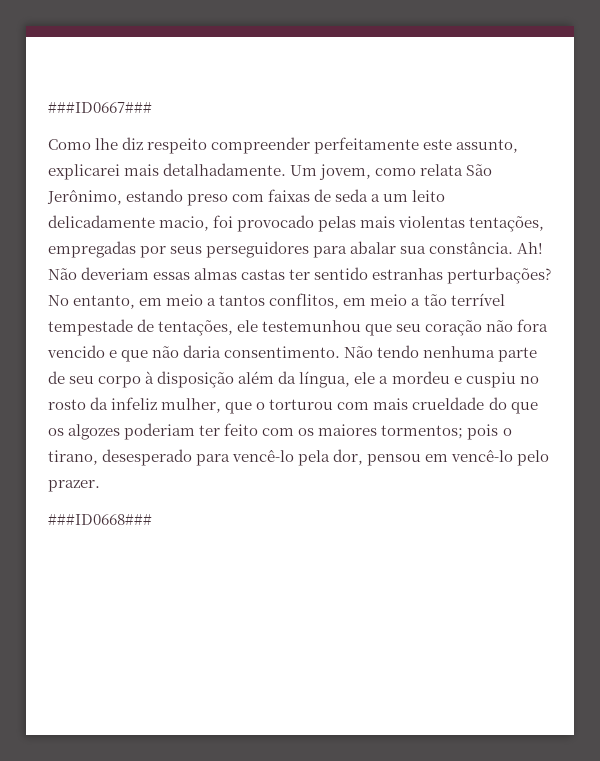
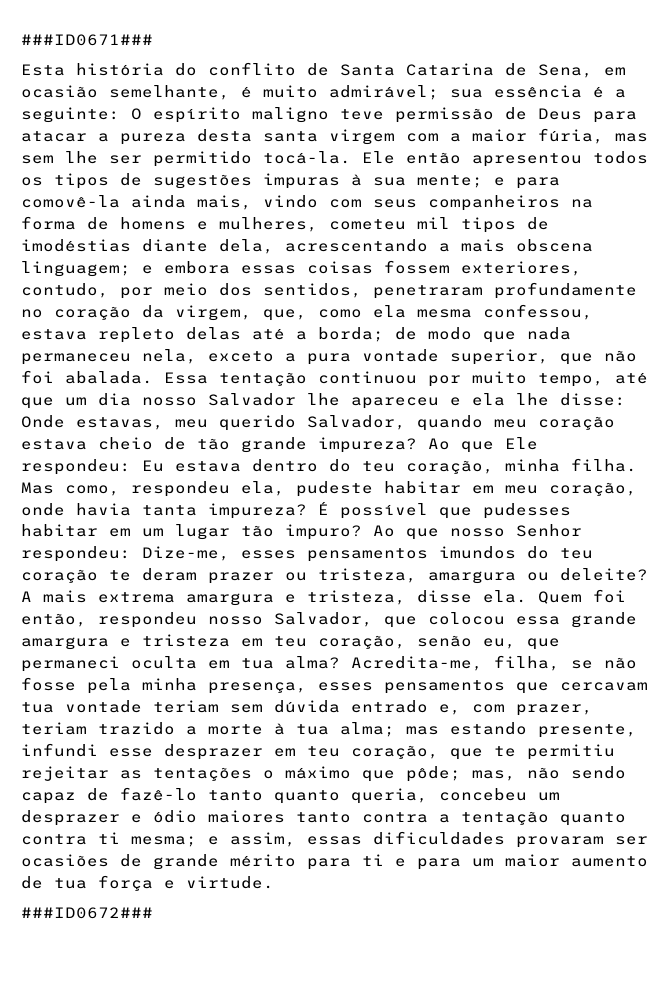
- ###ID0667###
- Como lhe diz respeito compreender perfeitamente este assunto, explicarei mais detalhadamente. Um jovem, como relata São Jerônimo, estando preso com faixas de seda a um leito delicadamente macio, foi provocado pelas mais violentas tentações, empregadas por seus perseguidores para abalar sua constância. Ah! Não deveriam essas almas castas ter sentido estranhas perturbações? No entanto, em meio a tantos conflitos, em meio a tão terrível tempestade de tentações, ele testemunhou que seu coração não fora vencido e que não daria consentimento. Não tendo nenhuma parte de seu corpo à disposição além da língua, ele a mordeu e cuspiu no rosto da infeliz mulher, que o torturou com mais crueldade do que os algozes poderiam ter feito com os maiores tormentos; pois o tirano, desesperado para vencê-lo pela dor, pensou em vencê-lo pelo prazer.
- ###ID0668###
+ ###ID0671###
+ Esta história do conflito de Santa Catarina de Sena, em ocasião semelhante, é muito admirável; sua essência é a seguinte: O espírito maligno teve permissão de Deus para atacar a pureza desta santa virgem com a maior fúria, mas sem lhe ser permitido tocá-la. Ele então apresentou todos os tipos de sugestões impuras à sua mente; e para comovê-la ainda mais, vindo com seus companheiros na forma de homens e mulheres, cometeu mil tipos de imodéstias diante dela, acrescentando a mais obscena linguagem; e embora essas coisas fossem exteriores, contudo, por meio dos sentidos, penetraram profundamente no coração da virgem, que, como ela mesma confessou, estava repleto delas até a borda; de modo que nada permaneceu nela, exceto a pura vontade superior, que não foi abalada. Essa tentação continuou por muito tempo, até que um dia nosso Salvador lhe apareceu e ela lhe disse: Onde estavas, meu querido Salvador, quando meu coração estava cheio de tão grande impureza? Ao que Ele respondeu: Eu estava dentro do teu coração, minha filha. Mas como, respondeu ela, pudeste habitar em meu coração, onde havia tanta impureza? É possível que pudesses habitar em um lugar tão impuro? Ao que nosso Senhor respondeu: Dize-me, esses pensamentos imundos do teu coração te deram prazer ou tristeza, amargura ou deleite? A mais extrema amargura e tristeza, disse ela. Quem foi então, respondeu nosso Salvador, que colocou essa grande amargura e tristeza em teu coração, senão eu, que permaneci oculta em tua alma? Acredita-me, filha, se não fosse pela minha presença, esses pensamentos que cercavam tua vontade teriam sem dúvida entrado e, com prazer, teriam trazido a morte à tua alma; mas estando presente, infundi esse desprazer em teu coração, que te permitiu rejeitar as tentações o máximo que pôde; mas, não sendo capaz de fazê-lo tanto quanto queria, concebeu um desprazer e ódio maiores tanto contra a tentação quanto contra ti mesma; e assim, essas dificuldades provaram ser ocasiões de grande mérito para ti e para um maior aumento de tua força e virtude.
+ ###ID0672###

